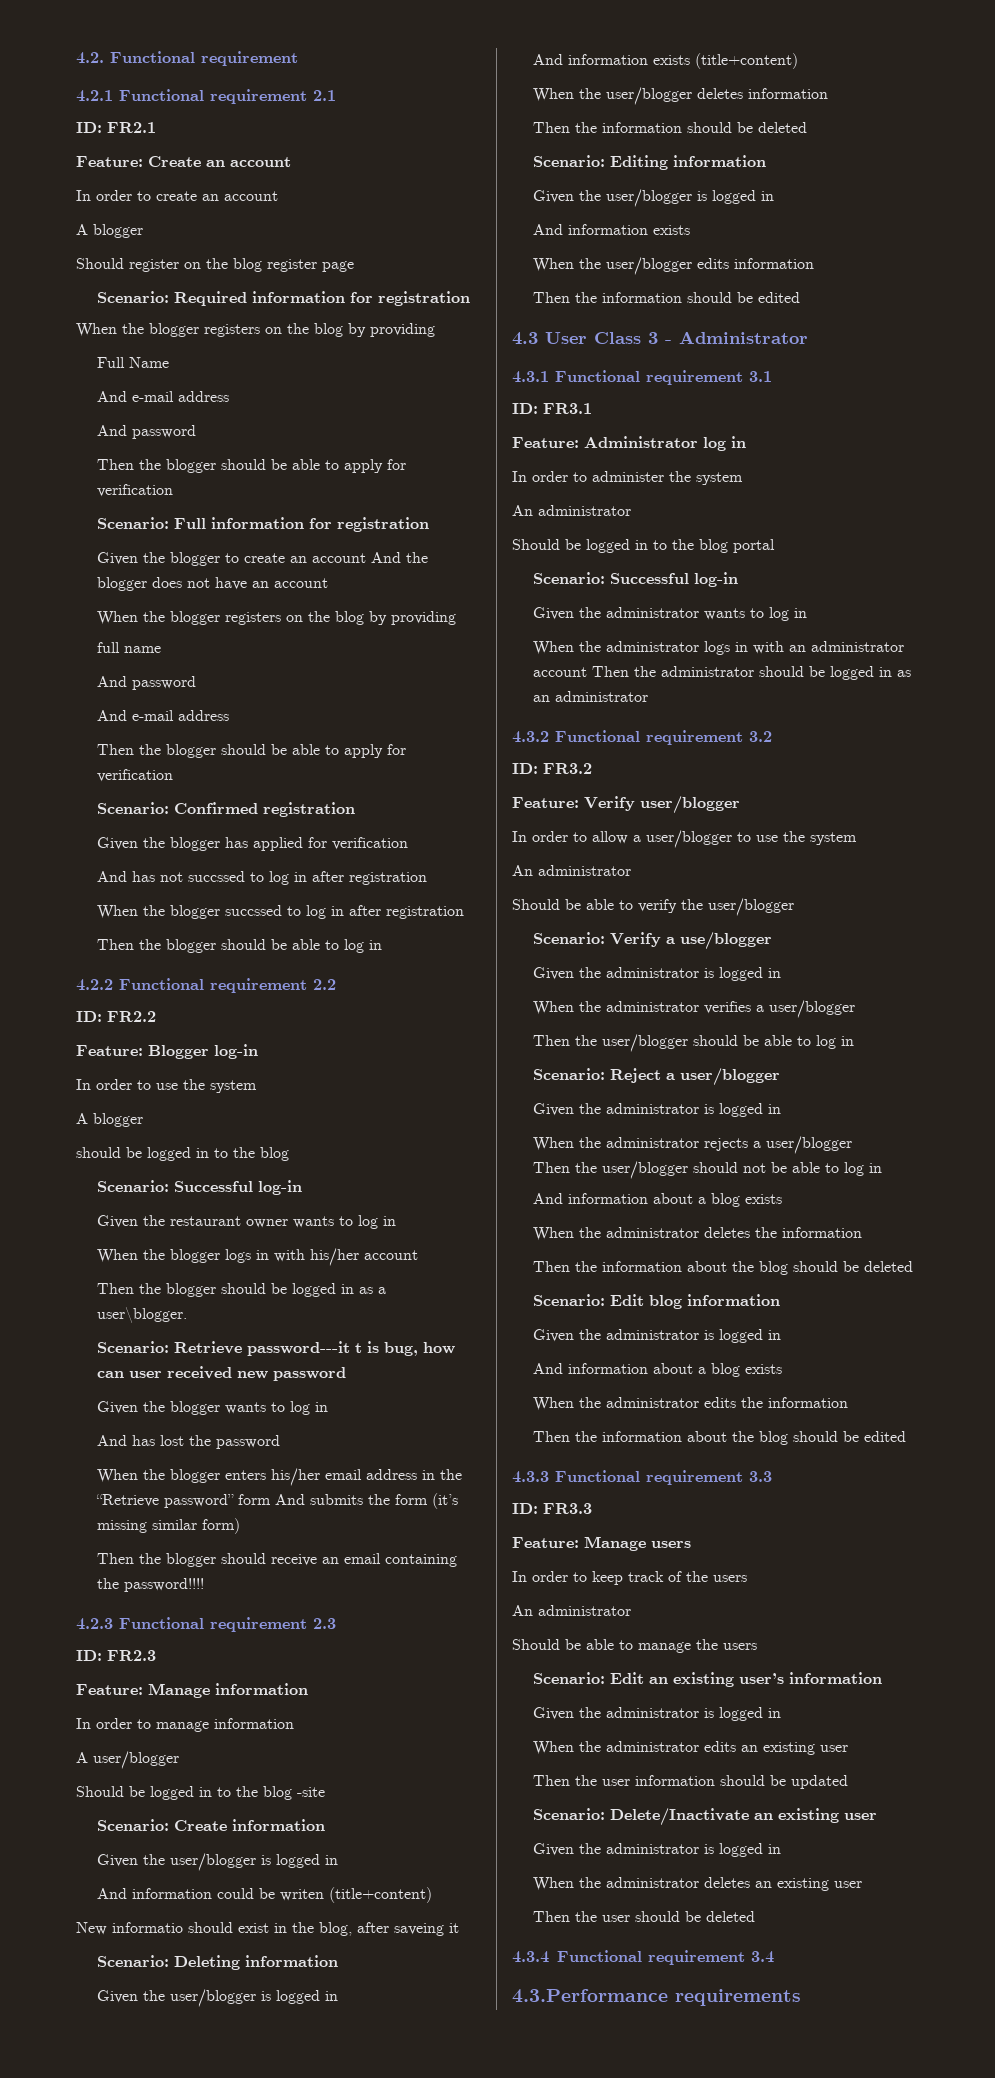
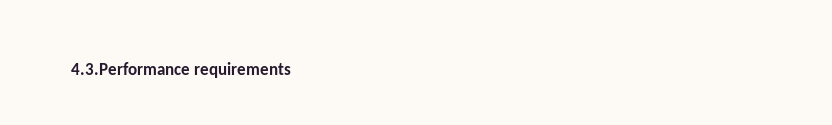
- 4.2. Functional requirement
- 4.2.1 Functional requirement 2.1
- ID: FR2.1
- Feature: Create an account
- In order to create an account
- A blogger
- Should register on the blog register page
- Scenario: Required information for registration
- When the blogger registers on the blog by providing
- Full Name
- And e-mail address
- And password
- Then the blogger should be able to apply for verification
- Scenario: Full information for registration
- Given the blogger to create an account And the blogger does not have an account
- When the blogger registers on the blog by providing
- full name
- And password
- And e-mail address
- Then the blogger should be able to apply for verification
- Scenario: Confirmed registration
- Given the blogger has applied for verification
- And has not succssed to log in after registration
- When the blogger succssed to log in after registration
- Then the blogger should be able to log in
- 4.2.2 Functional requirement 2.2
- ID: FR2.2
- Feature: Blogger log-in
- In order to use the system
- A blogger
- should be logged in to the blog
- Scenario: Successful log-in
- Given the restaurant owner wants to log in
- When the blogger logs in with his/her account
- Then the blogger should be logged in as a user\blogger.
- Scenario: Retrieve password---it t is bug, how can user received new password
- Given the blogger wants to log in
- And has lost the password
- When the blogger enters his/her email address in the “Retrieve password” form And submits the form (it’s missing similar form)
- Then the blogger should receive an email containing the password!!!!
- 4.2.3 Functional requirement 2.3
- ID: FR2.3
- Feature: Manage information
- In order to manage information
- A user/blogger
- Should be logged in to the blog -site
- Scenario: Create information
- Given the user/blogger is logged in
- And information could be writen (title+content)
- New informatio should exist in the blog, after saveing it
- Scenario: Deleting information
- Given the user/blogger is logged in
- And information exists (title+content)
- When the user/blogger deletes information
- Then the information should be deleted
- Scenario: Editing information
- Given the user/blogger is logged in
- And information exists
- When the user/blogger edits information
- Then the information should be edited
- 4.3 User Class 3 - Administrator
- 4.3.1 Functional requirement 3.1
- ID: FR3.1
- Feature: Administrator log in
- In order to administer the system
- An administrator
- Should be logged in to the blog portal
- Scenario: Successful log-in
- Given the administrator wants to log in
- When the administrator logs in with an administrator account Then the administrator should be logged in as an administrator
- 4.3.2 Functional requirement 3.2
- ID: FR3.2
- Feature: Verify user/blogger
- In order to allow a user/blogger to use the system
- An administrator
- Should be able to verify the user/blogger
- Scenario: Verify a use/blogger
- Given the administrator is logged in
- When the administrator verifies a user/blogger
- Then the user/blogger should be able to log in
- Scenario: Reject a user/blogger
- Given the administrator is logged in
- When the administrator rejects a user/blogger
- Then the user/blogger should not be able to log in
- And information about a blog exists
- When the administrator deletes the information
- Then the information about the blog should be deleted
- Scenario: Edit blog information
- Given the administrator is logged in
- And information about a blog exists
- When the administrator edits the information
- Then the information about the blog should be edited
- 4.3.3 Functional requirement 3.3
- ID: FR3.3
- Feature: Manage users
- In order to keep track of the users
- An administrator
- Should be able to manage the users
- Scenario: Edit an existing user’s information
- Given the administrator is logged in
- When the administrator edits an existing user
- Then the user information should be updated
- Scenario: Delete/Inactivate an existing user
- Given the administrator is logged in
- When the administrator deletes an existing user
- Then the user should be deleted
- 4.3.4 Functional requirement 3.4

